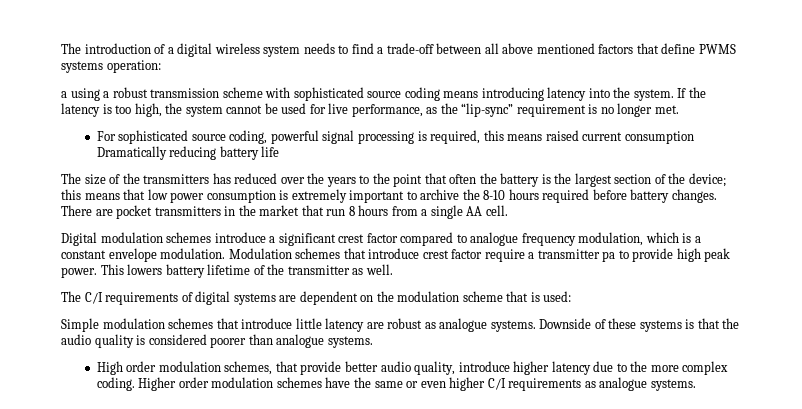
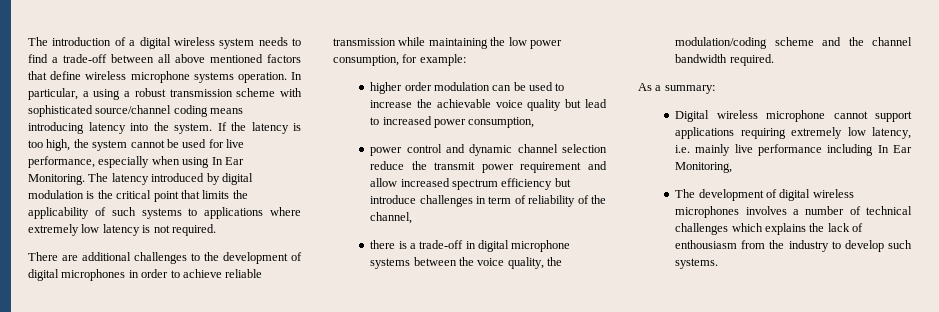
- The introduction of a digital wireless system needs to find a trade-off between all above mentioned factors that define PWMS systems operation:
- a using a robust transmission scheme with sophisticated source coding means introducing latency into the system.
+ The introduction of a digital wireless system needs to find a trade-off between all above mentioned factors that define wireless microphone systems operation. In particular, a using a robust transmission scheme with sophisticated source/channel coding means introducing latency into the system.
- If the latency is too high, the system cannot be used for live performance, as the “lip-sync” requirement is no longer met.
- For sophisticated source coding, powerful signal processing is required, this means raised current consumption Dramatically reducing battery life
- The size of the transmitters has reduced over the years to the point that often the battery is the largest section of the device; this means that low power consumption is extremely important to archive the 8-10 hours required before battery changes. There are pocket transmitters in the market that run 8 hours from a single AA cell.
- Digital modulation schemes introduce a significant crest factor compared to analogue frequency modulation, which is a constant envelope modulation. Modulation schemes that introduce crest factor require a transmitter pa to provide high peak power. This lowers battery lifetime of the transmitter as well.
- The C/I requirements of digital systems are dependent on the modulation scheme that is used:
- Simple modulation schemes that introduce little latency are robust as analogue systems. Downside of these systems is that the audio quality is considered poorer than analogue systems.
- High order modulation schemes, that provide better audio quality, introduce higher latency due to the more complex coding. Higher order modulation schemes have the same or even higher C/I requirements as analogue systems.
+ If the latency is too high, the system cannot be used for live performance, especially when using In Ear Monitoring. The latency introduced by digital modulation is the critical point that limits the applicability of such systems to applications where extremely low latency is not required.
+ There are additional challenges to the development of digital microphones in order to achieve reliable transmission while maintaining the low power consumption, for example:
+ higher order modulation can be used to increase the achievable voice quality but lead to increased power consumption,
+ power control and dynamic channel selection reduce the transmit power requirement and allow increased spectrum efficiency but introduce challenges in term of reliability of the channel,
+ there is a trade-off in digital microphone systems between the voice quality, the modulation/coding scheme and the channel bandwidth required.
+ As a summary:
+ Digital wireless microphone cannot support applications requiring extremely low latency, i.e. mainly live performance including In Ear Monitoring,
+ The development of digital wireless microphones involves a number of technical challenges which explains the lack of enthousiasm from the industry to develop such systems.

